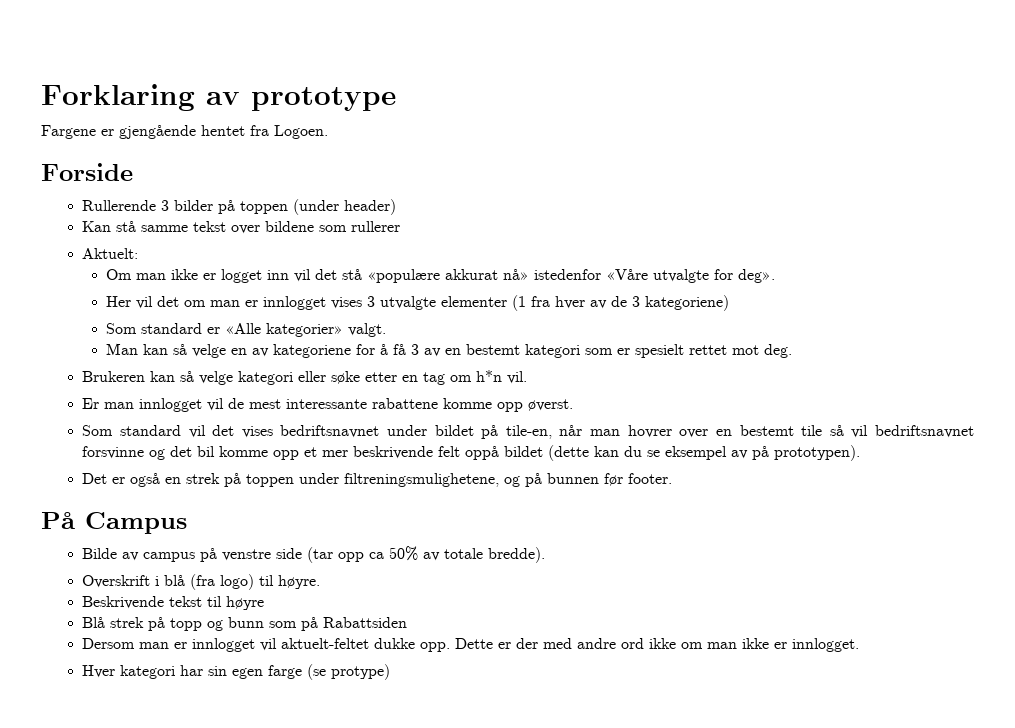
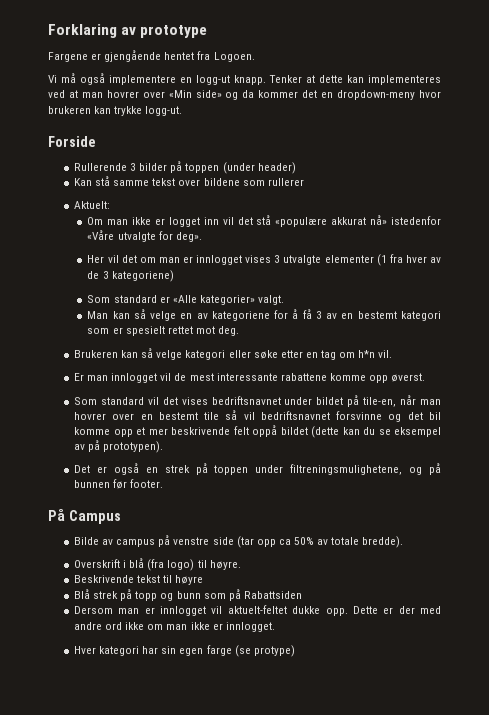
+ Vi må også implementere en logg-ut knapp. Tenker at dette kan implementeres ved at man hovrer over «Min side» og da kommer det en dropdown-meny hvor brukeren kan trykke logg-ut.

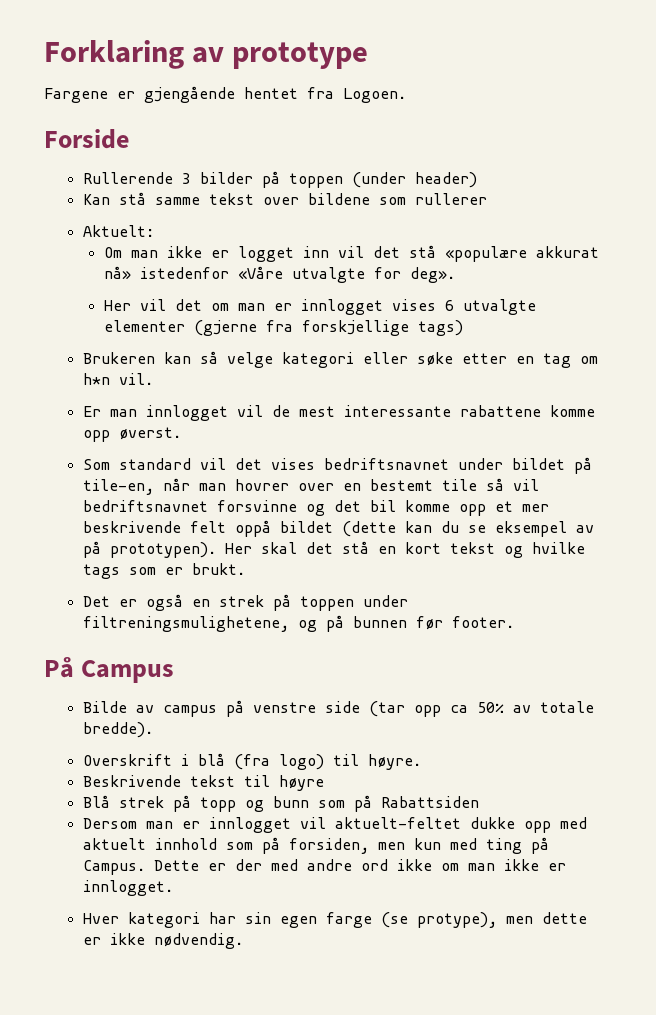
- Vi må også implementere en logg-ut knapp. Tenker at dette kan implementeres ved at man hovrer over «Min side» og da kommer det en dropdown-meny hvor brukeren kan trykke logg-ut.
- Her vil det om man er innlogget vises 3 utvalgte elementer (1 fra hver av de 3 kategoriene)
- Som standard er «Alle kategorier» valgt.
- Man kan så velge en av kategoriene for å få 3 av en bestemt kategori som er spesielt rettet mot deg.
+ Her vil det om man er innlogget vises 6 utvalgte elementer (gjerne fra forskjellige tags)
+ Her skal det stå en kort tekst og hvilke tags som er brukt.
- Dersom man er innlogget vil aktuelt-feltet dukke opp.
+ Dersom man er innlogget vil aktuelt-feltet dukke opp med aktuelt innhold som på forsiden, men kun med ting på Campus.
- Hver kategori har sin egen farge (se protype)
+ Hver kategori har sin egen farge (se protype), men dette er ikke nødvendig.

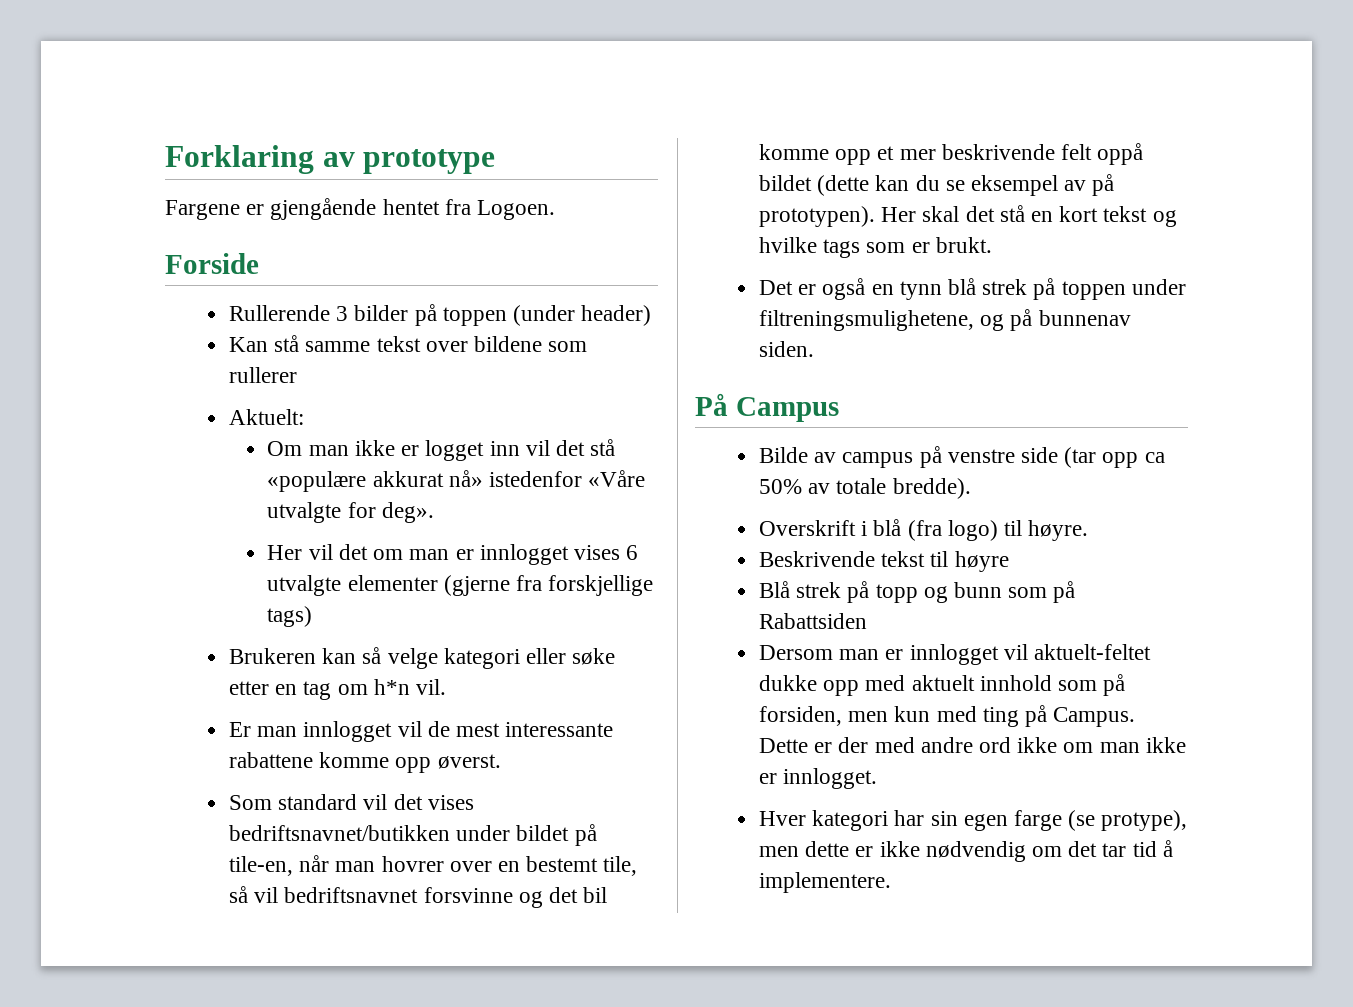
- Som standard vil det vises bedriftsnavnet under bildet på tile-en, når man hovrer over en bestemt tile så vil bedriftsnavnet forsvinne og det bil komme opp et mer beskrivende felt oppå bildet (dette kan du se eksempel av på prototypen).
+ Som standard vil det vises bedriftsnavnet/butikken under bildet på tile-en, når man hovrer over en bestemt tile, så vil bedriftsnavnet forsvinne og det bil komme opp et mer beskrivende felt oppå bildet (dette kan du se eksempel av på prototypen).
- Det er også en strek på toppen under filtreningsmulighetene, og på bunnen før footer.
+ Det er også en tynn blå strek på toppen under filtreningsmulighetene, og på bunnenav siden.
- Hver kategori har sin egen farge (se protype), men dette er ikke nødvendig.
+ Hver kategori har sin egen farge (se protype), men dette er ikke nødvendig om det tar tid å implementere.

